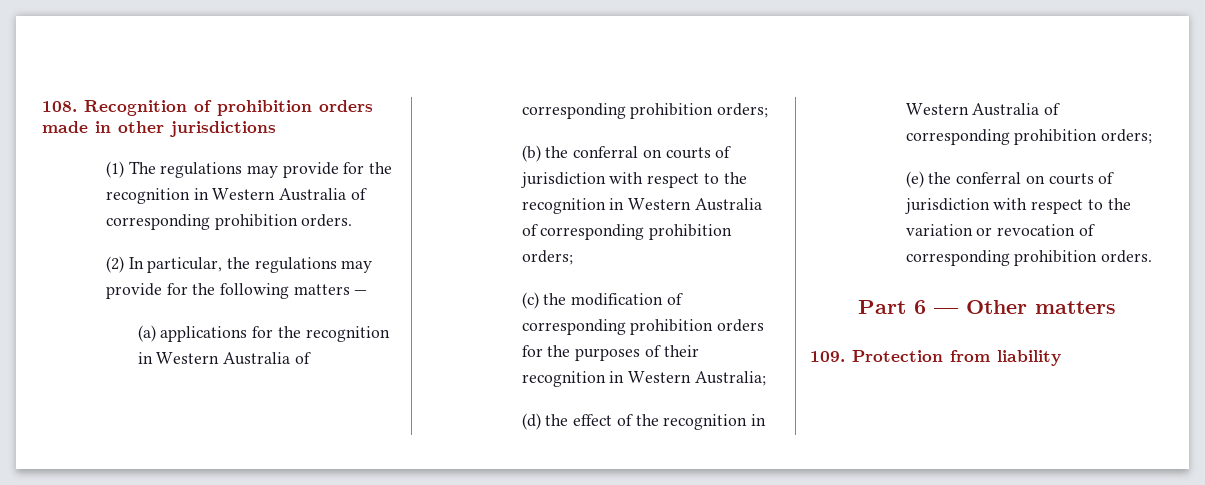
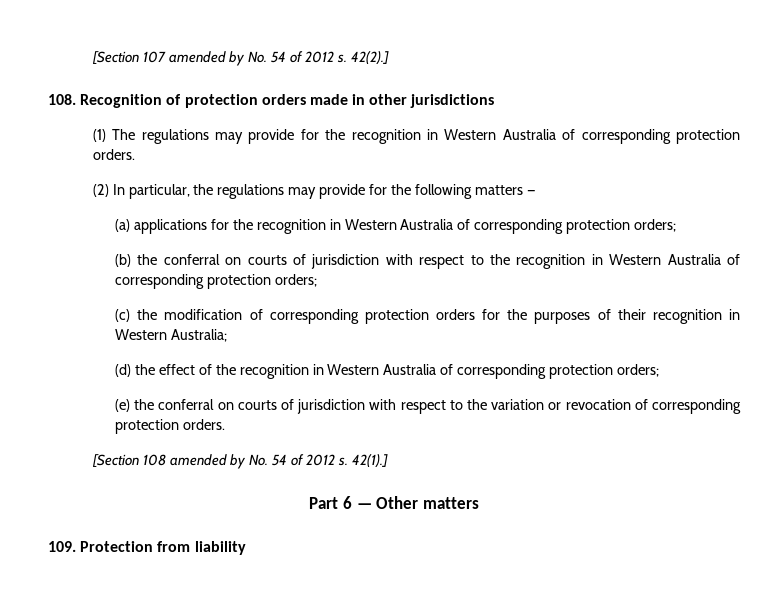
+ [Section 107 amended by No. 54 of 2012 s. 42(2).]
- 108. Recognition of prohibition orders made in other jurisdictions
+ 108. Recognition of protection orders made in other jurisdictions
- (1) The regulations may provide for the recognition in Western Australia of corresponding prohibition orders.
+ (1) The regulations may provide for the recognition in Western Australia of corresponding protection orders.
- (a) applications for the recognition in Western Australia of corresponding prohibition orders;
+ (a) applications for the recognition in Western Australia of corresponding protection orders;
- (b) the conferral on courts of jurisdiction with respect to the recognition in Western Australia of corresponding prohibition orders;
+ (b) the conferral on courts of jurisdiction with respect to the recognition in Western Australia of corresponding protection orders;
- (c) the modification of corresponding prohibition orders for the purposes of their recognition in Western Australia;
+ (c) the modification of corresponding protection orders for the purposes of their recognition in Western Australia;
- (d) the effect of the recognition in Western Australia of corresponding prohibition orders;
+ (d) the effect of the recognition in Western Australia of corresponding protection orders;
- (e) the conferral on courts of jurisdiction with respect to the variation or revocation of corresponding prohibition orders.
+ (e) the conferral on courts of jurisdiction with respect to the variation or revocation of corresponding protection orders.
+ [Section 108 amended by No. 54 of 2012 s. 42(1).]

